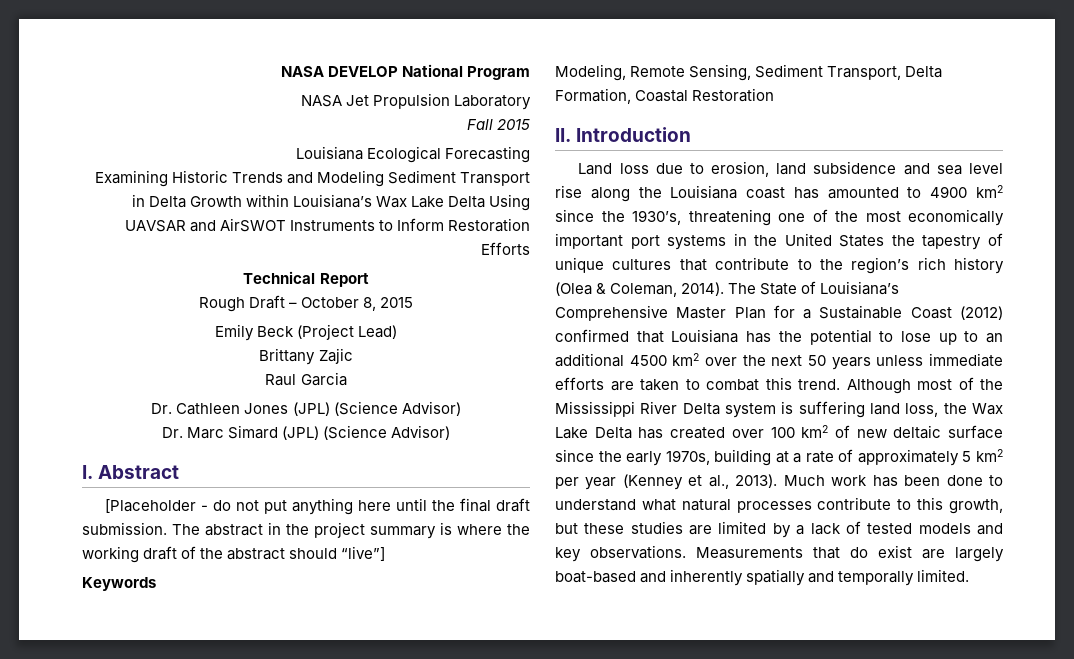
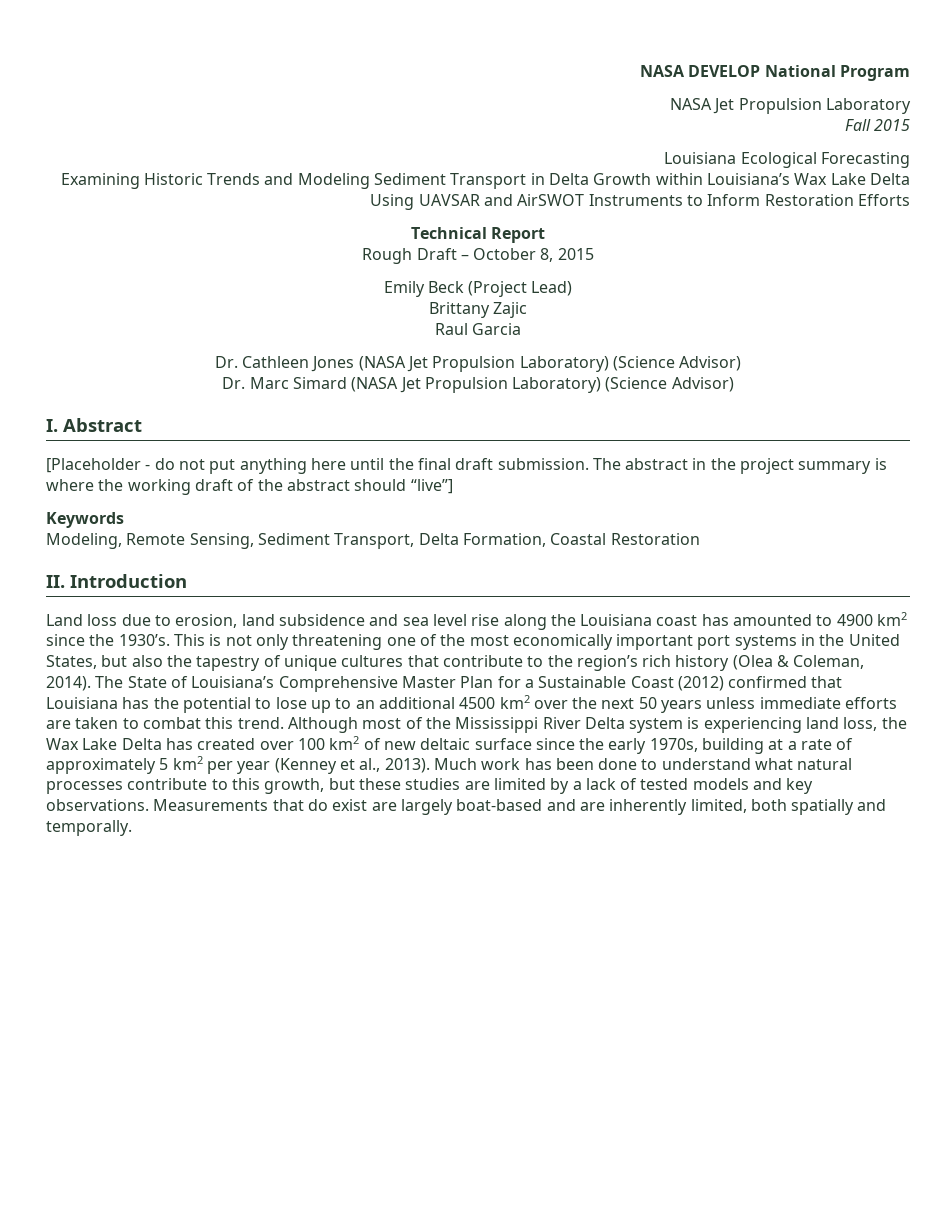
- Dr. Cathleen Jones (JPL) (Science Advisor)
+ Dr. Cathleen Jones (NASA Jet Propulsion Laboratory) (Science Advisor)
- Dr. Marc Simard (JPL) (Science Advisor)
+ Dr. Marc Simard (NASA Jet Propulsion Laboratory) (Science Advisor)
- Land loss due to erosion, land subsidence and sea level rise along the Louisiana coast has amounted to 4900 km2 since the 1930’s, threatening one of the most economically important port systems in the United States the tapestry of unique cultures that contribute to the region’s rich history (Olea & Coleman, 2014).
+ Land loss due to erosion, land subsidence and sea level rise along the Louisiana coast has amounted to 4900 km2 since the 1930’s. This is not only threatening one of the most economically important port systems in the United States, but also the tapestry of unique cultures that contribute to the region’s rich history (Olea & Coleman, 2014).
- Although most of the Mississippi River Delta system is suffering land loss, the Wax Lake Delta has created over 100 km2 of new deltaic surface since the early 1970s, building at a rate of approximately 5 km2 per year (Kenney et al., 2013).
+ Although most of the Mississippi River Delta system is experiencing land loss, the Wax Lake Delta has created over 100 km2 of new deltaic surface since the early 1970s, building at a rate of approximately 5 km2 per year (Kenney et al., 2013).
- Measurements that do exist are largely boat-based and inherently spatially and temporally limited.
+ Measurements that do exist are largely boat-based and are inherently limited, both spatially and temporally.

